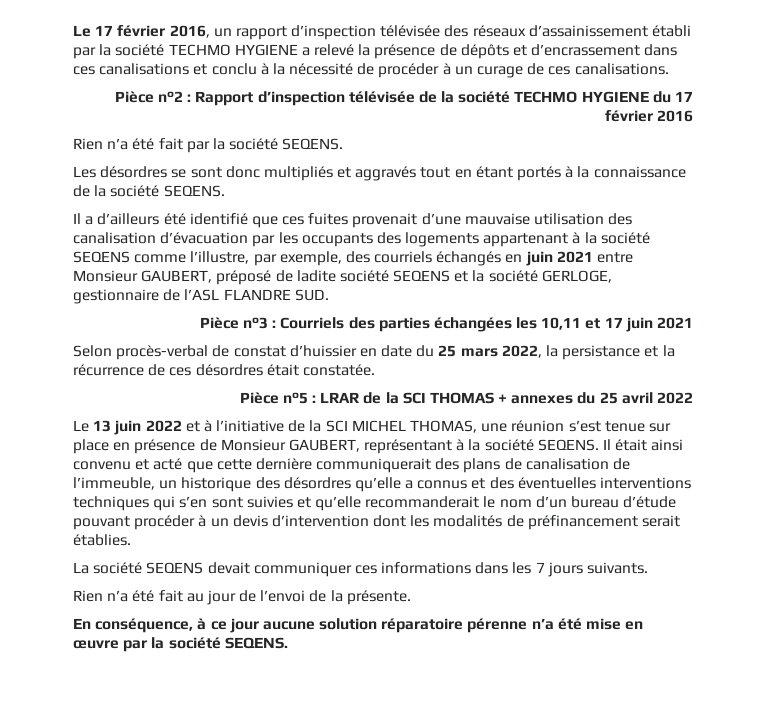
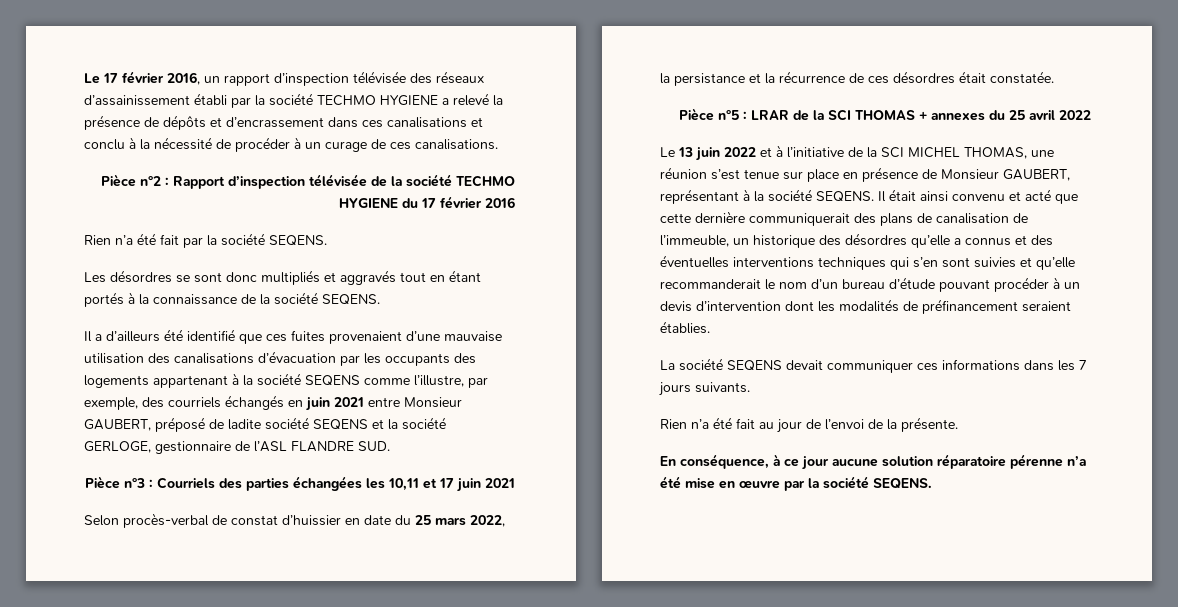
- Il a d’ailleurs été identifié que ces fuites provenait d’une mauvaise utilisation des canalisation d’évacuation par les occupants des logements appartenant à la société SEQENS comme l’illustre, par exemple, des courriels échangés en juin 2021 entre Monsieur GAUBERT, préposé de ladite société SEQENS et la société GERLOGE, gestionnaire de l’ASL FLANDRE SUD.
+ Il a d’ailleurs été identifié que ces fuites provenaient d’une mauvaise utilisation des canalisations d’évacuation par les occupants des logements appartenant à la société SEQENS comme l’illustre, par exemple, des courriels échangés en juin 2021 entre Monsieur GAUBERT, préposé de ladite société SEQENS et la société GERLOGE, gestionnaire de l’ASL FLANDRE SUD.
- Il était ainsi convenu et acté que cette dernière communiquerait des plans de canalisation de l’immeuble, un historique des désordres qu’elle a connus et des éventuelles interventions techniques qui s’en sont suivies et qu’elle recommanderait le nom d’un bureau d’étude pouvant procéder à un devis d’intervention dont les modalités de préfinancement serait établies.
+ Il était ainsi convenu et acté que cette dernière communiquerait des plans de canalisation de l’immeuble, un historique des désordres qu’elle a connus et des éventuelles interventions techniques qui s’en sont suivies et qu’elle recommanderait le nom d’un bureau d’étude pouvant procéder à un devis d’intervention dont les modalités de préfinancement seraient établies.

